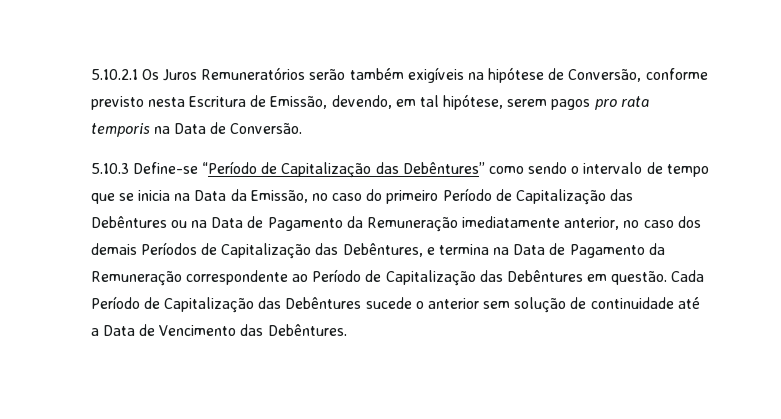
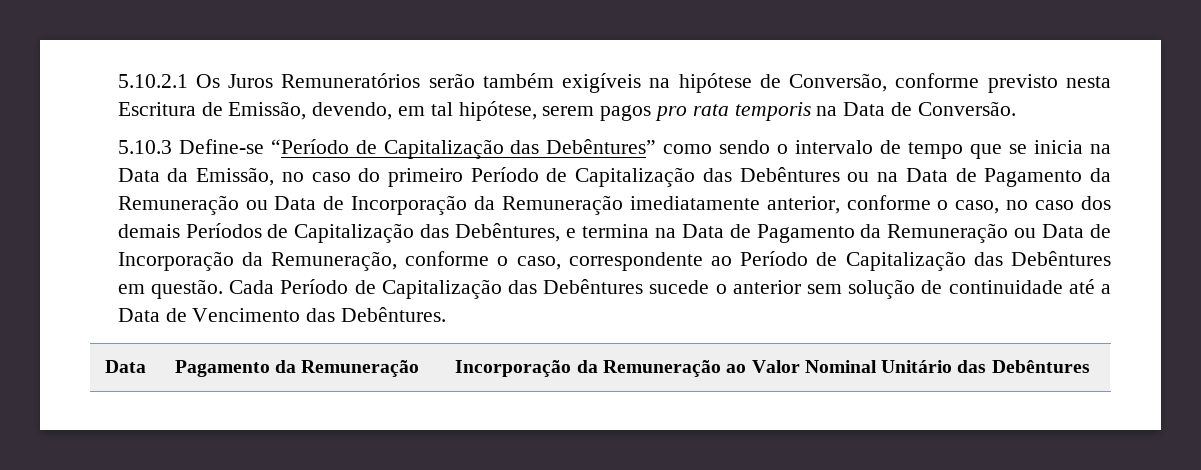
- 5.10.3 Define-se “Período de Capitalização das Debêntures” como sendo o intervalo de tempo que se inicia na Data da Emissão, no caso do primeiro Período de Capitalização das Debêntures ou na Data de Pagamento da Remuneração imediatamente anterior, no caso dos demais Períodos de Capitalização das Debêntures, e termina na Data de Pagamento da Remuneração correspondente ao Período de Capitalização das Debêntures em questão.
+ 5.10.3 Define-se “Período de Capitalização das Debêntures” como sendo o intervalo de tempo que se inicia na Data da Emissão, no caso do primeiro Período de Capitalização das Debêntures ou na Data de Pagamento da Remuneração ou Data de Incorporação da Remuneração imediatamente anterior, conforme o caso, no caso dos demais Períodos de Capitalização das Debêntures, e termina na Data de Pagamento da Remuneração ou Data de Incorporação da Remuneração, conforme o caso, correspondente ao Período de Capitalização das Debêntures em questão.
+ Data | Pagamento da Remuneração | Incorporação da Remuneração ao Valor Nominal Unitário das Debêntures

